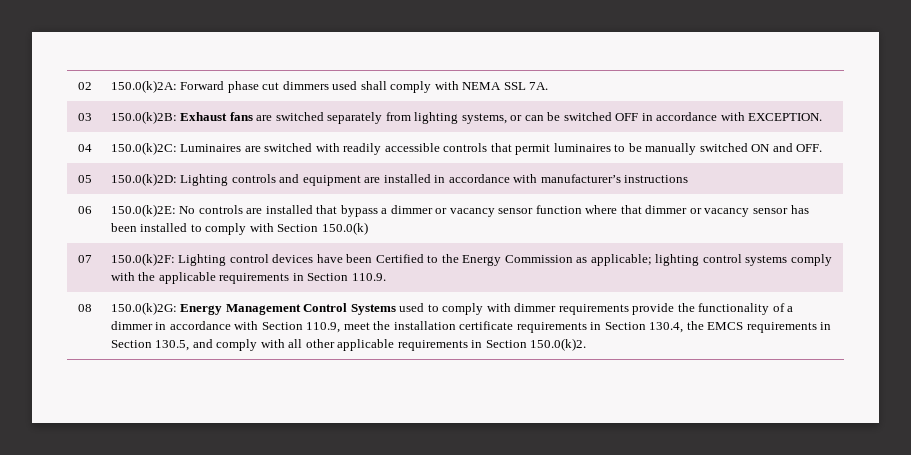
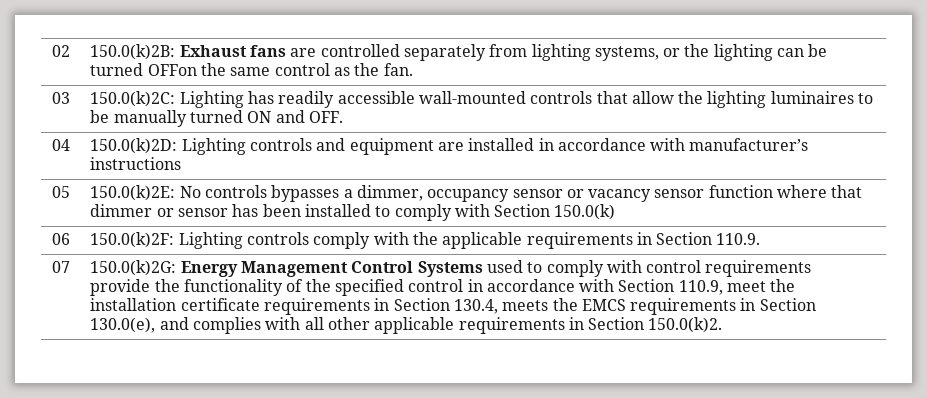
- 02 | 150.0(k)2A: Forward phase cut dimmers used shall comply with NEMA SSL 7A.
- 03 | 150.0(k)2B: Exhaust fans are switched separately from lighting systems, or can be switched OFF in accordance with EXCEPTION.
- 04 | 150.0(k)2C: Luminaires are switched with readily accessible controls that permit luminaires to be manually switched ON and OFF.
+ 02 | 150.0(k)2B: Exhaust fans are controlled separately from lighting systems, or the lighting can be turned OFFon the same control as the fan.
+ 03 | 150.0(k)2C: Lighting has readily accessible wall-mounted controls that allow the lighting luminaires to be manually turned ON and OFF.
- 05 | 150.0(k)2D: Lighting controls and equipment are installed in accordance with manufacturer’s instructions
+ 04 | 150.0(k)2D: Lighting controls and equipment are installed in accordance with manufacturer’s instructions
- 06 | 150.0(k)2E: No controls are installed that bypass a dimmer or vacancy sensor function where that dimmer or vacancy sensor has been installed to comply with Section 150.0(k)
+ 05 | 150.0(k)2E: No controls bypasses a dimmer, occupancy sensor or vacancy sensor function where that dimmer or sensor has been installed to comply with Section 150.0(k)
- 07 | 150.0(k)2F: Lighting control devices have been Certified to the Energy Commission as applicable; lighting control systems comply with the applicable requirements in Section 110.9.
+ 06 | 150.0(k)2F: Lighting controls comply with the applicable requirements in Section 110.9.
- 08
+ 07
- 150.0(k)2G: Energy Management Control Systems used to comply with dimmer requirements provide the functionality of a dimmer in accordance with Section 110.9, meet the installation certificate requirements in Section 130.4, the EMCS requirements in Section 130.5, and comply with all other applicable requirements in Section 150.0(k)2.
+ 150.0(k)2G: Energy Management Control Systems used to comply with control requirements provide the functionality of the specified control in accordance with Section 110.9, meet the installation certificate requirements in Section 130.4, meets the EMCS requirements in Section 130.0(e), and complies with all other applicable requirements in Section 150.0(k)2.

